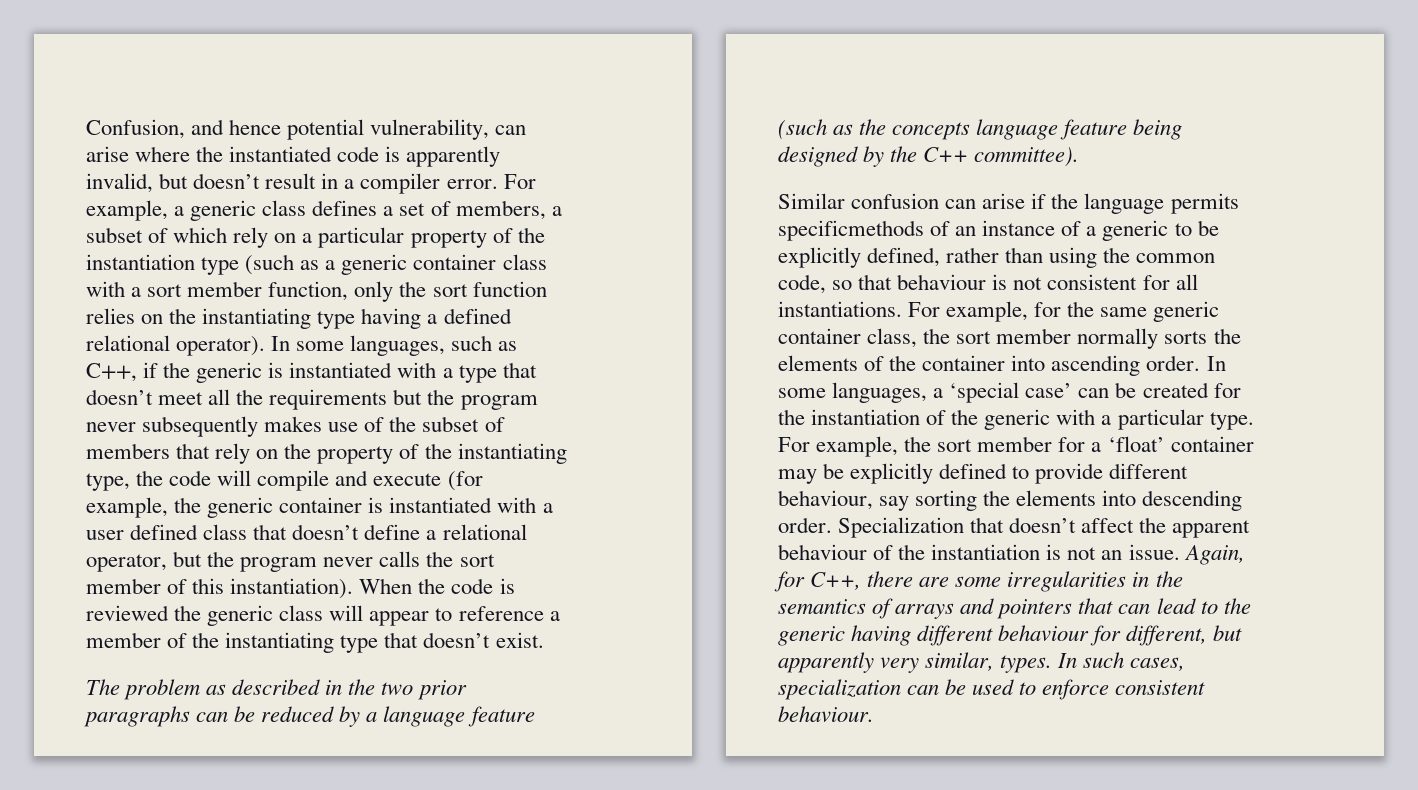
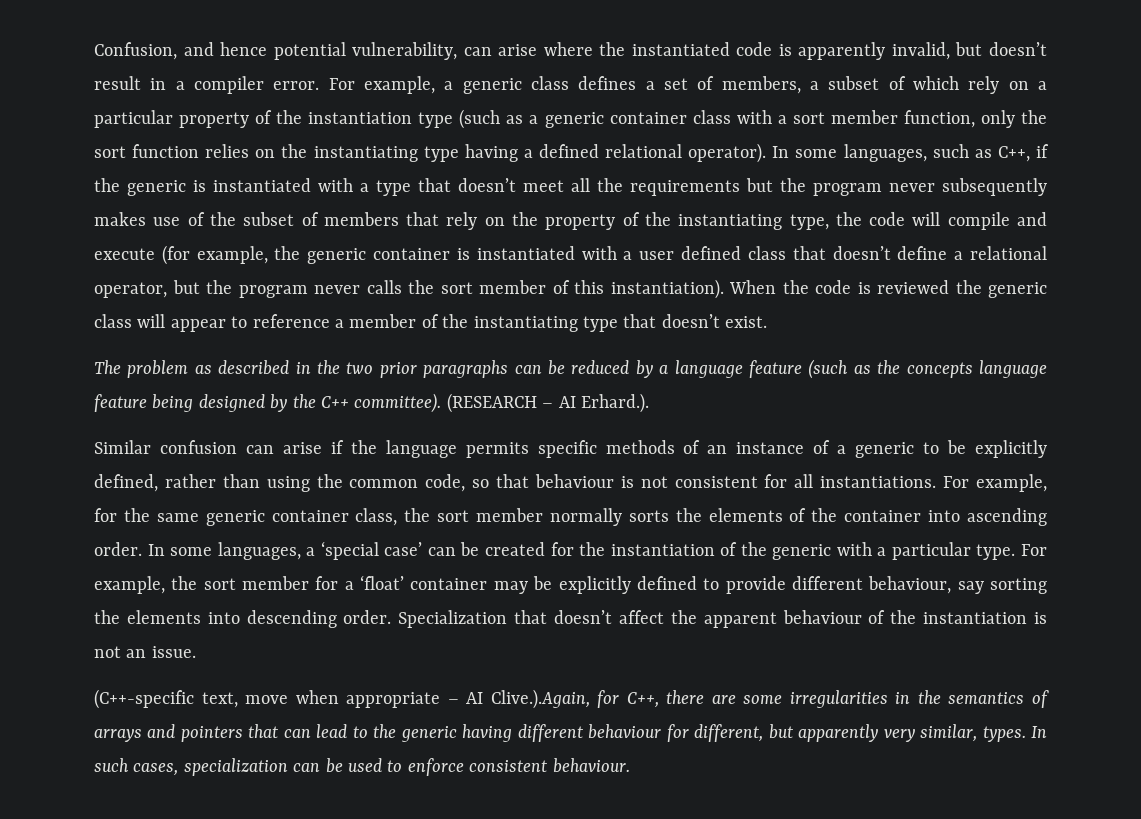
+ (RESEARCH – AI Erhard.).
- Similar confusion can arise if the language permits specificmethods of an instance of a generic to be explicitly defined, rather than using the common code, so that behaviour is not consistent for all instantiations.
+ Similar confusion can arise if the language permits specific methods of an instance of a generic to be explicitly defined, rather than using the common code, so that behaviour is not consistent for all instantiations.
- Specialization that doesn’t affect the apparent behaviour of the instantiation is not an issue. Again, for C++, there are some irregularities in the semantics of arrays and pointers that can lead to the generic having different behaviour for different, but apparently very similar, types.
+ Specialization that doesn’t affect the apparent behaviour of the instantiation is not an issue.
+ (C++-specific text, move when appropriate – AI Clive.).Again, for C++, there are some irregularities in the semantics of arrays and pointers that can lead to the generic having different behaviour for different, but apparently very similar, types.

